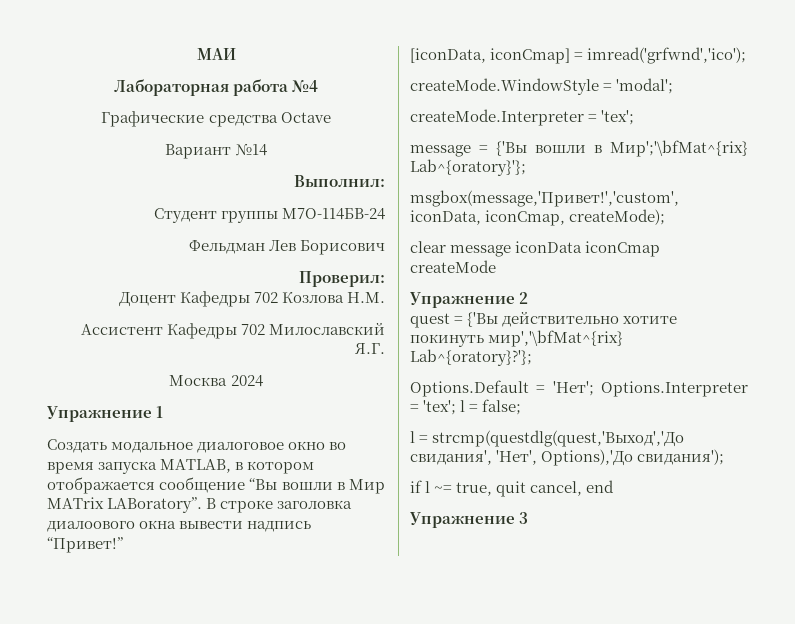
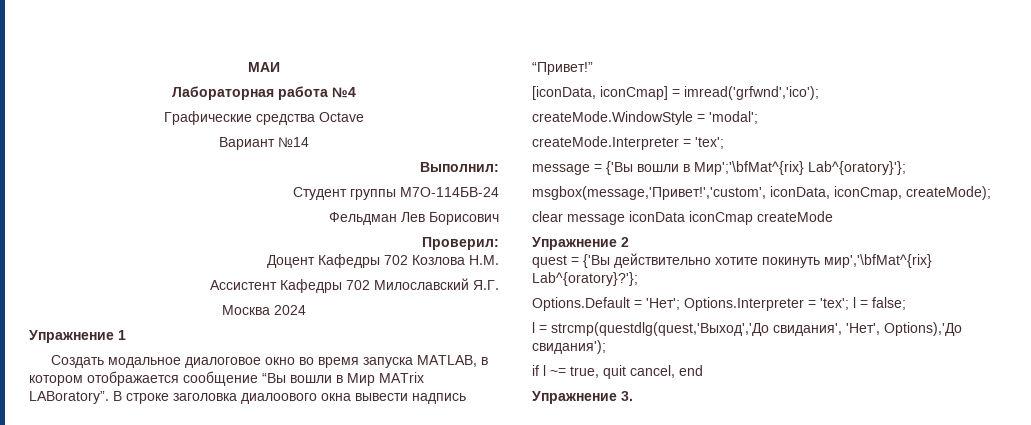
- Упражнение 3
+ Упражнение 3.

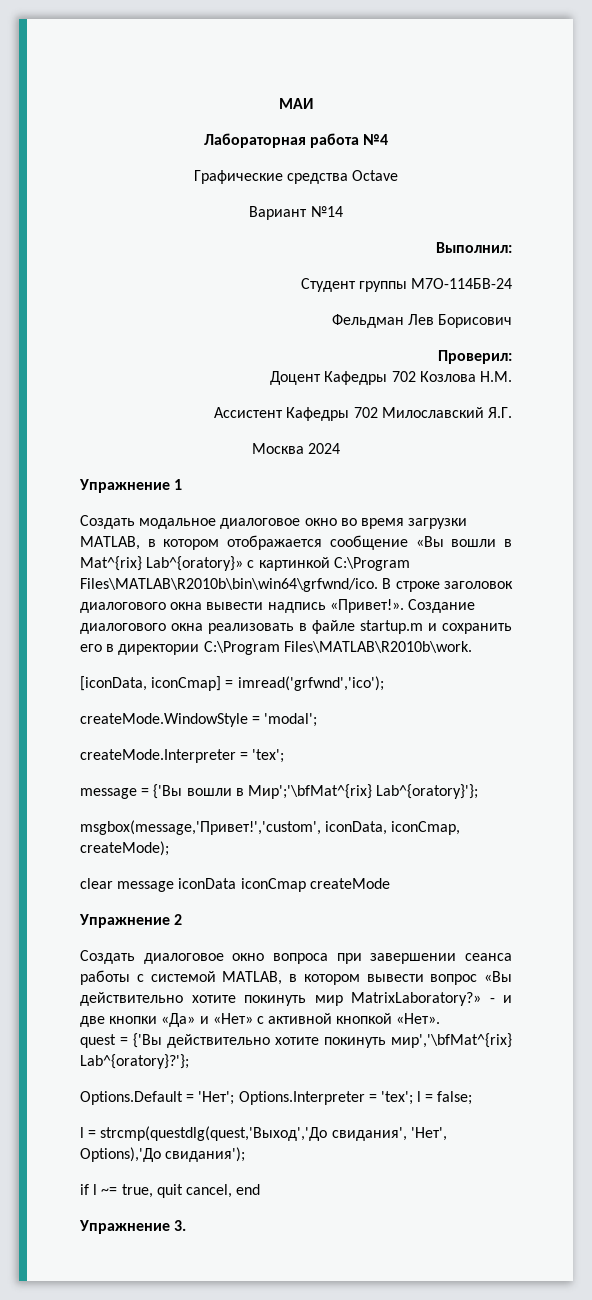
- Создать модальное диалоговое окно во время запуска MATLAB, в котором отображается сообщение “Вы вошли в Мир MATrix LABoratory”. В строке заголовка диалоового окна вывести надпись “Привет!”
+ Создать модальное диалоговое окно во время загрузки MATLAB, в котором отображается сообщение «Вы вошли в Mat^{rix} Lab^{oratory}» с картинкой C:\Program Files\MATLAB\R2010b\bin\win64\grfwnd/ico. В строке заголовок диалогового окна вывести надпись «Привет!». Создание диалогового окна реализовать в файле startup.m и сохранить его в директории C:\Program Files\MATLAB\R2010b\work.
+ Создать диалоговое окно вопроса при завершении сеанса работы с системой MATLAB, в котором вывести вопрос «Вы действительно хотите покинуть мир МаtrixLaboratory?» - и две кнопки «Да» и «Нет» с активной кнопкой «Нет».

